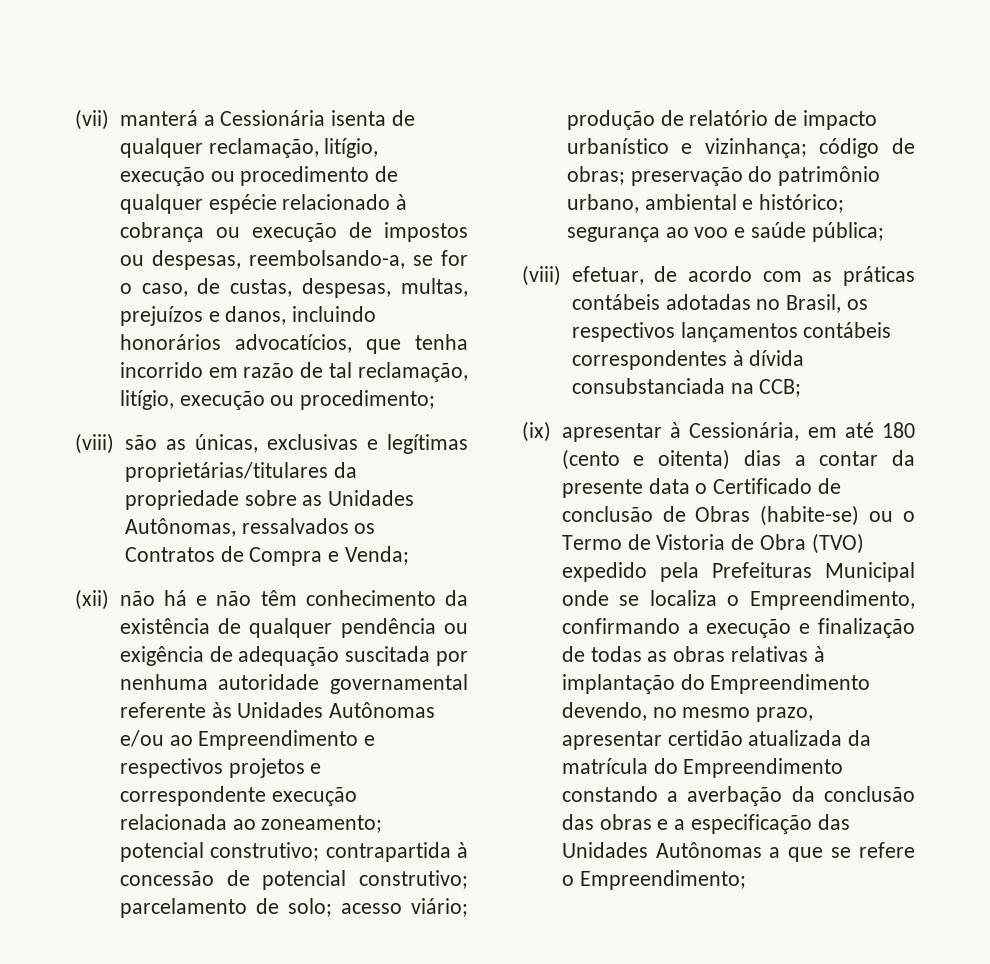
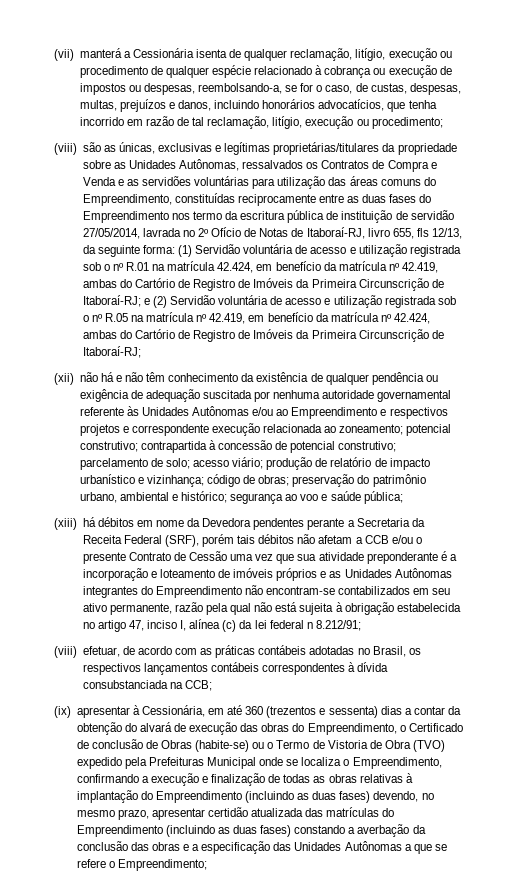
- (viii) são as únicas, exclusivas e legítimas proprietárias/titulares da propriedade sobre as Unidades Autônomas, ressalvados os Contratos de Compra e Venda;
+ (viii) são as únicas, exclusivas e legítimas proprietárias/titulares da propriedade sobre as Unidades Autônomas, ressalvados os Contratos de Compra e Venda e as servidões voluntárias para utilização das áreas comuns do Empreendimento, constituídas reciprocamente entre as duas fases do Empreendimento nos termo da escritura pública de instituição de servidão 27/05/2014, lavrada no 2º Ofício de Notas de Itaboraí-RJ, livro 655, fls 12/13, da seguinte forma: (1) Servidão voluntária de acesso e utilização registrada sob o nº R.01 na matrícula 42.424, em benefício da matrícula nº 42.419, ambas do Cartório de Registro de Imóveis da Primeira Circunscrição de Itaboraí-RJ; e (2) Servidão voluntária de acesso e utilização registrada sob o nº R.05 na matrícula nº 42.419, em benefício da matrícula nº 42.424, ambas do Cartório de Registro de Imóveis da Primeira Circunscrição de Itaboraí-RJ;
+ (xiii) há débitos em nome da Devedora pendentes perante a Secretaria da Receita Federal (SRF), porém tais débitos não afetam a CCB e/ou o presente Contrato de Cessão uma vez que sua atividade preponderante é a incorporação e loteamento de imóveis próprios e as Unidades Autônomas integrantes do Empreendimento não encontram-se contabilizados em seu ativo permanente, razão pela qual não está sujeita à obrigação estabelecida no artigo 47, inciso I, alínea (c) da lei federal n 8.212/91;
- (ix) apresentar à Cessionária, em até 180 (cento e oitenta) dias a contar da presente data o Certificado de conclusão de Obras (habite-se) ou o Termo de Vistoria de Obra (TVO) expedido pela Prefeituras Municipal onde se localiza o Empreendimento, confirmando a execução e finalização de todas as obras relativas à implantação do Empreendimento devendo, no mesmo prazo, apresentar certidão atualizada da matrícula do Empreendimento constando a averbação da conclusão das obras e a especificação das Unidades Autônomas a que se refere o Empreendimento;
+ (ix) apresentar à Cessionária, em até 360 (trezentos e sessenta) dias a contar da obtenção do alvará de execução das obras do Empreendimento, o Certificado de conclusão de Obras (habite-se) ou o Termo de Vistoria de Obra (TVO) expedido pela Prefeituras Municipal onde se localiza o Empreendimento, confirmando a execução e finalização de todas as obras relativas à implantação do Empreendimento (incluindo as duas fases) devendo, no mesmo prazo, apresentar certidão atualizada das matrículas do Empreendimento (incluindo as duas fases) constando a averbação da conclusão das obras e a especificação das Unidades Autônomas a que se refere o Empreendimento;

